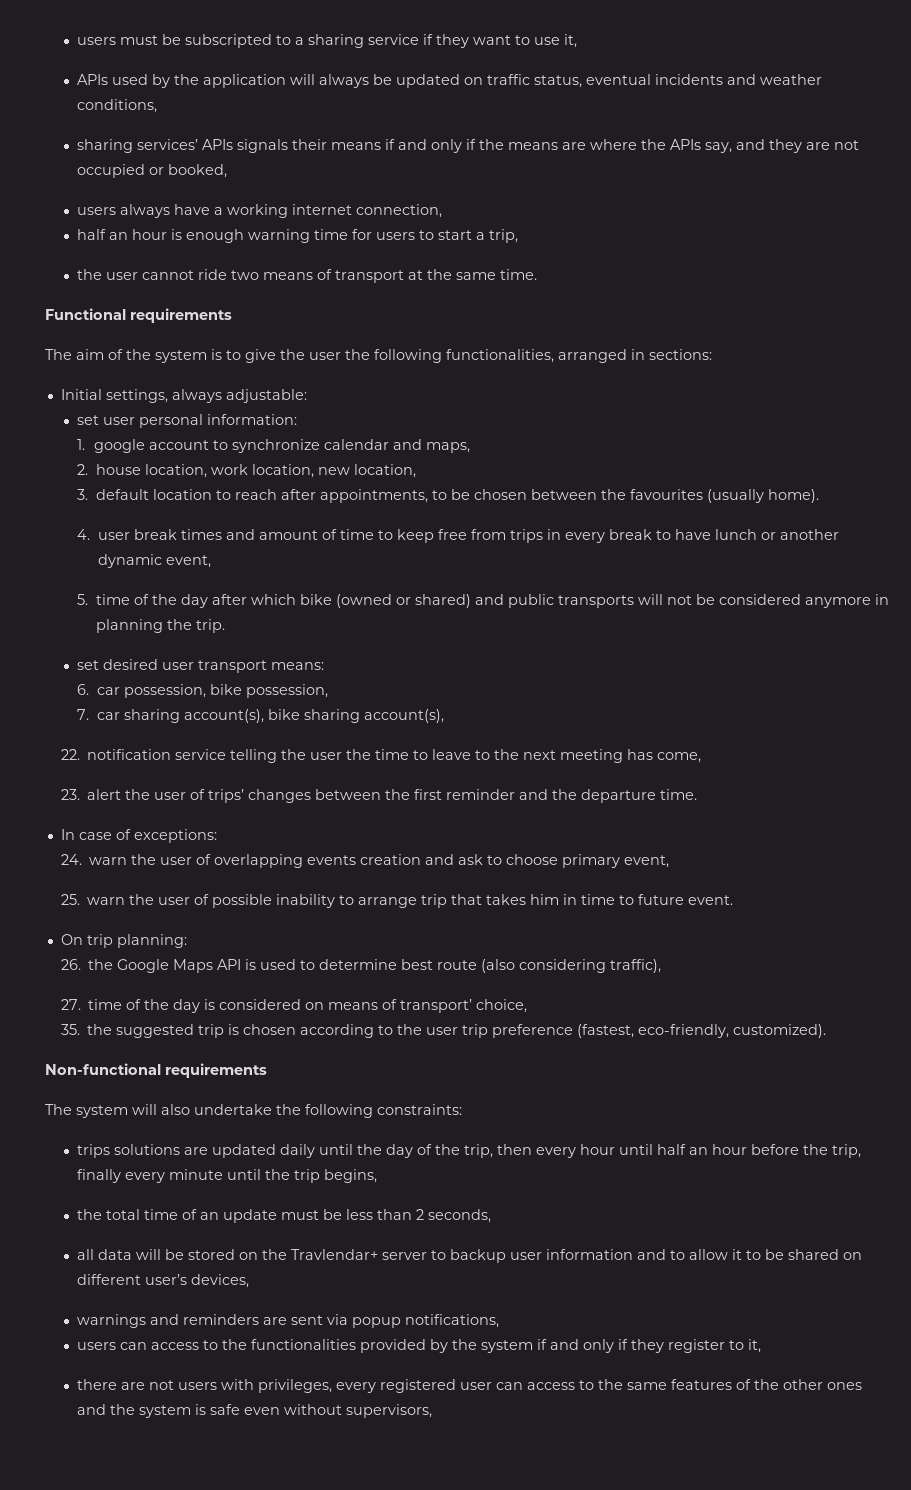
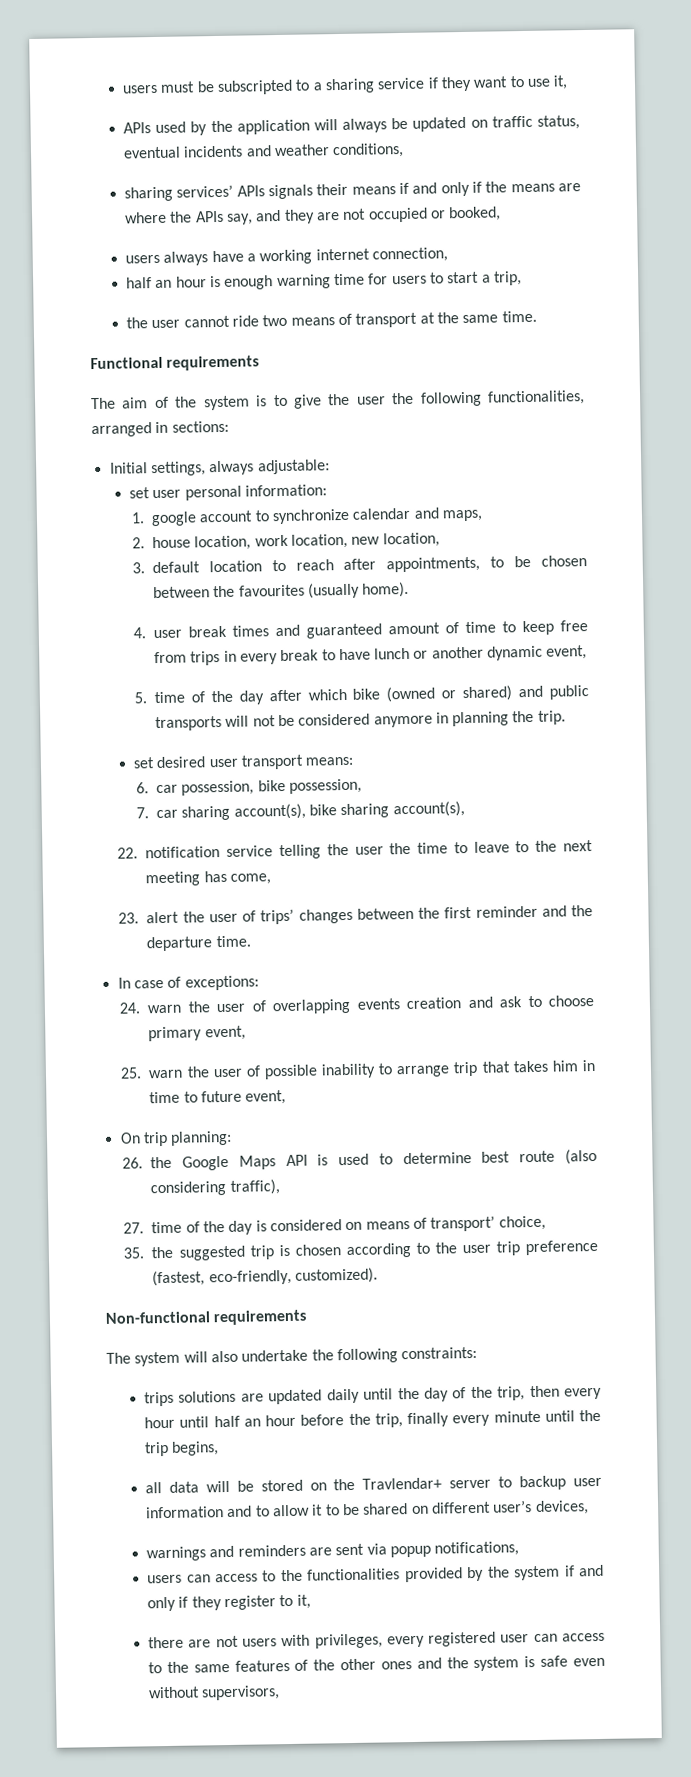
- 4. user break times and amount of time to keep free from trips in every break to have lunch or another dynamic event,
+ 4. user break times and guaranteed amount of time to keep free from trips in every break to have lunch or another dynamic event,
- 25. warn the user of possible inability to arrange trip that takes him in time to future event.
+ 25. warn the user of possible inability to arrange trip that takes him in time to future event,
- the total time of an update must be less than 2 seconds,

